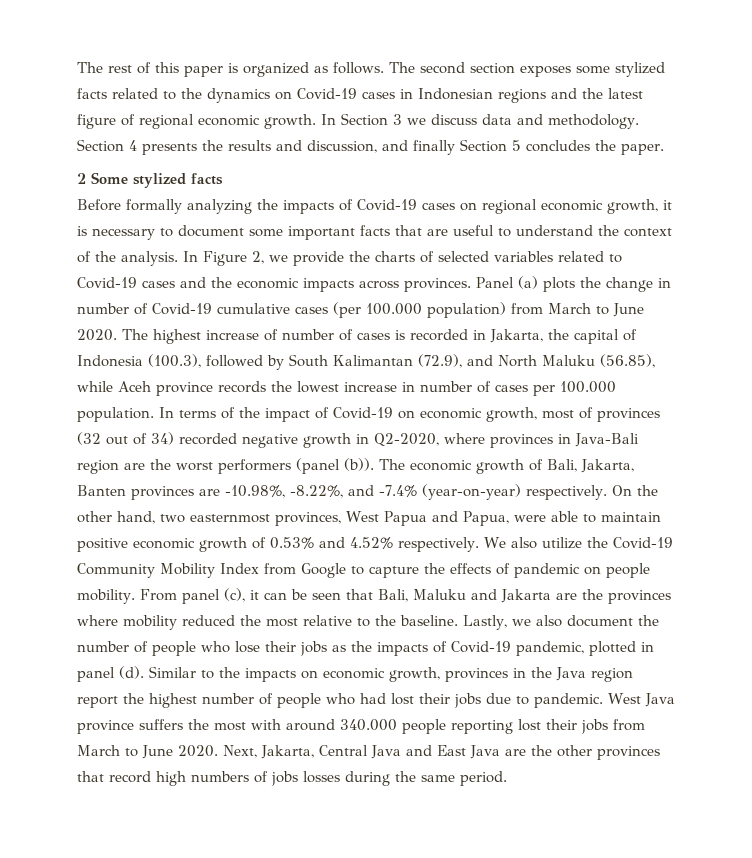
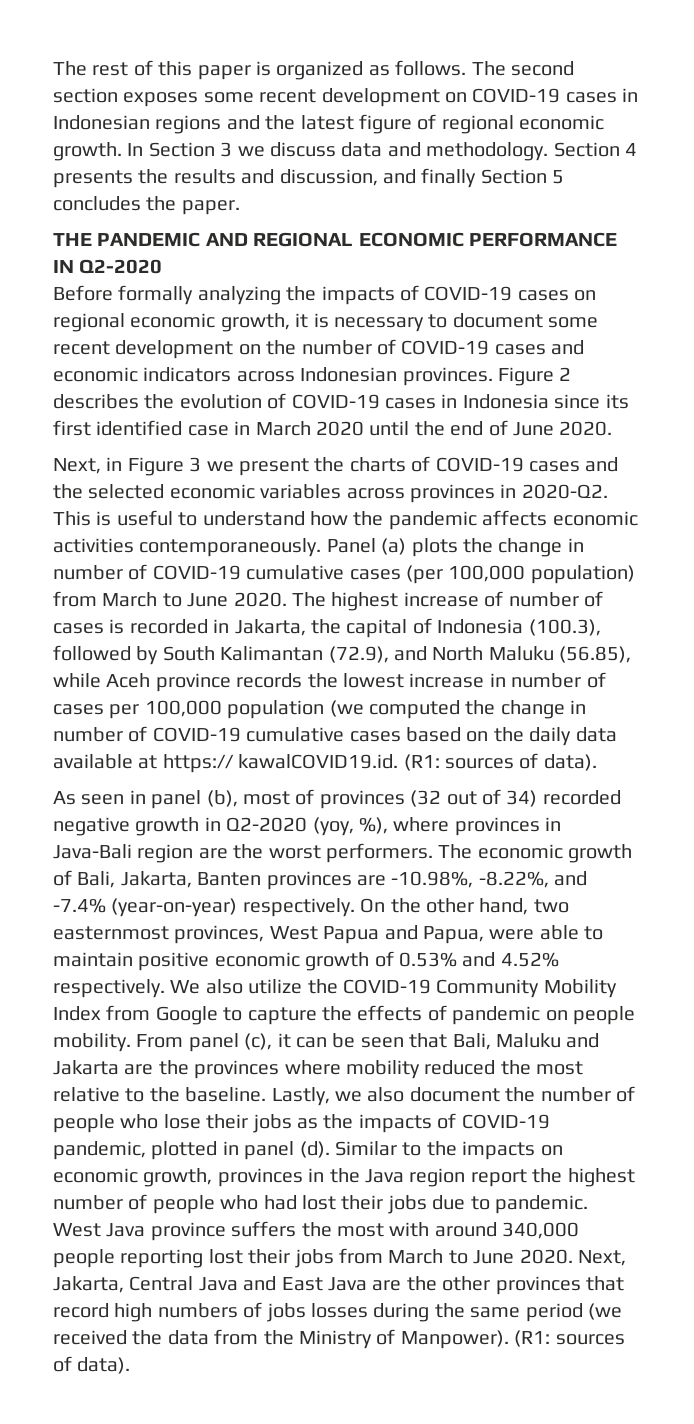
- The second section exposes some stylized facts related to the dynamics on Covid-19 cases in Indonesian regions and the latest figure of regional economic growth.
+ The second section exposes some recent development on COVID-19 cases in Indonesian regions and the latest figure of regional economic growth.
- 2 Some stylized facts
+ THE PANDEMIC AND REGIONAL ECONOMIC PERFORMANCE IN Q2-2020
- Before formally analyzing the impacts of Covid-19 cases on regional economic growth, it is necessary to document some important facts that are useful to understand the context of the analysis. In Figure 2, we provide the charts of selected variables related to Covid-19 cases and the economic impacts across provinces.
+ Before formally analyzing the impacts of COVID-19 cases on regional economic growth, it is necessary to document some recent development on the number of COVID-19 cases and economic indicators across Indonesian provinces. Figure 2 describes the evolution of COVID-19 cases in Indonesia since its first identified case in March 2020 until the end of June 2020.
+ Next, in Figure 3 we present the charts of COVID-19 cases and the selected economic variables across provinces in 2020-Q2. This is useful to understand how the pandemic affects economic activities contemporaneously.
- Panel (a) plots the change in number of Covid-19 cumulative cases (per 100.000 population) from March to June 2020.
+ Panel (a) plots the change in number of COVID-19 cumulative cases (per 100,000 population) from March to June 2020.
- The highest increase of number of cases is recorded in Jakarta, the capital of Indonesia (100.3), followed by South Kalimantan (72.9), and North Maluku (56.85), while Aceh province records the lowest increase in number of cases per 100.000 population. In terms of the impact of Covid-19 on economic growth, most of provinces (32 out of 34) recorded negative growth in Q2-2020, where provinces in Java-Bali region are the worst performers (panel (b)).
+ The highest increase of number of cases is recorded in Jakarta, the capital of Indonesia (100.3), followed by South Kalimantan (72.9), and North Maluku (56.85), while Aceh province records the lowest increase in number of cases per 100,000 population (we computed the change in number of COVID-19 cumulative cases based on the daily data available at https:// kawalCOVID19.id. (R1: sources of data).
+ As seen in panel (b), most of provinces (32 out of 34) recorded negative growth in Q2-2020 (yoy, %), where provinces in Java-Bali region are the worst performers.
- We also utilize the Covid-19 Community Mobility Index from Google to capture the effects of pandemic on people mobility.
+ We also utilize the COVID-19 Community Mobility Index from Google to capture the effects of pandemic on people mobility.
- Lastly, we also document the number of people who lose their jobs as the impacts of Covid-19 pandemic, plotted in panel (d).
+ Lastly, we also document the number of people who lose their jobs as the impacts of COVID-19 pandemic, plotted in panel (d).
- West Java province suffers the most with around 340.000 people reporting lost their jobs from March to June 2020.
+ West Java province suffers the most with around 340,000 people reporting lost their jobs from March to June 2020.
- Next, Jakarta, Central Java and East Java are the other provinces that record high numbers of jobs losses during the same period.
+ Next, Jakarta, Central Java and East Java are the other provinces that record high numbers of jobs losses during the same period (we received the data from the Ministry of Manpower). (R1: sources of data).

